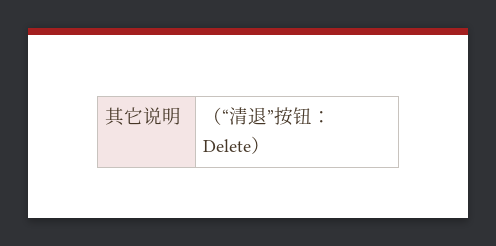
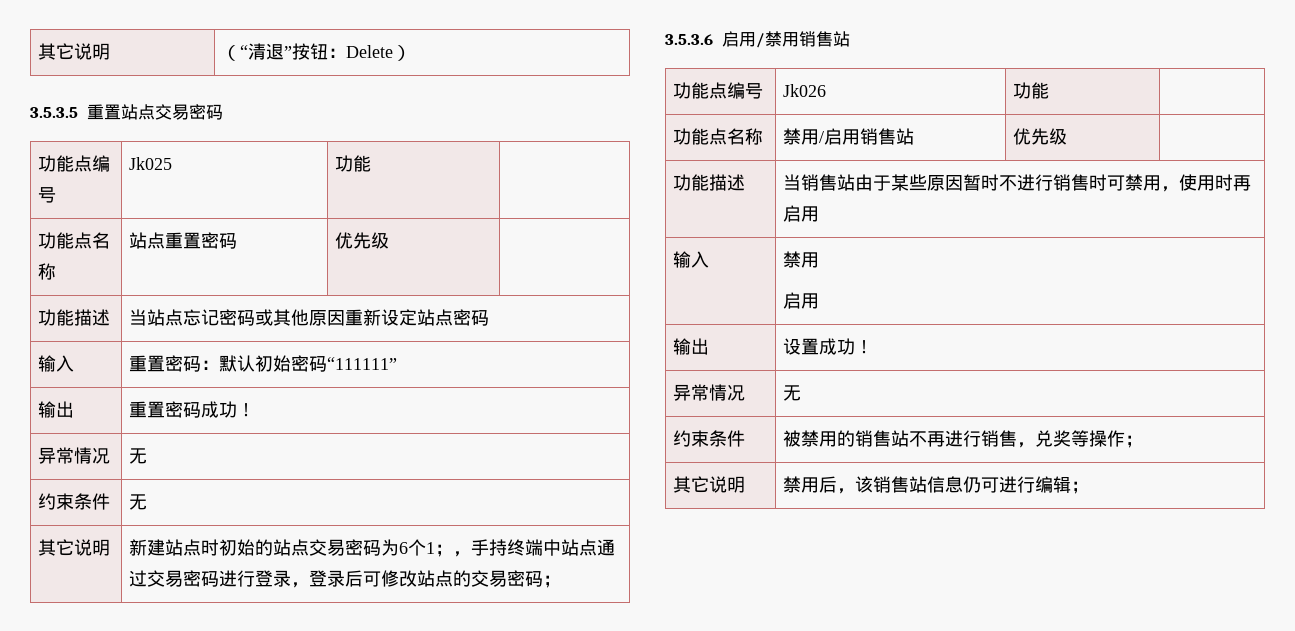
+ 3.5.3.5重置站点交易密码
+ 功能点编号 | Jk025 | 功能 |
+ 功能点名称 | 站点重置密码 | 优先级 |
+ 功能描述 | 当站点忘记密码或其他原因重新设定站点密码
+ 输入 | 重置密码：默认初始密码“111111”
+ 输出 | 重置密码成功！
+ 异常情况 | 无
+ 约束条件 | 无
+ 其它说明 | 新建站点时初始的站点交易密码为6个1；，手持终端中站点通过交易密码进行登录，登录后可修改站点的交易密码；
+ 3.5.3.6启用/禁用销售站
+ 功能点编号 | Jk026 | 功能 |
+ 功能点名称 | 禁用/启用销售站 | 优先级 |
+ 功能描述 | 当销售站由于某些原因暂时不进行销售时可禁用，使用时再启用
+ 输入 | 禁用
+ 启用
+ 输出 | 设置成功！
+ 异常情况 | 无
+ 约束条件 | 被禁用的销售站不再进行销售，兑奖等操作；
+ 其它说明 | 禁用后，该销售站信息仍可进行编辑；

